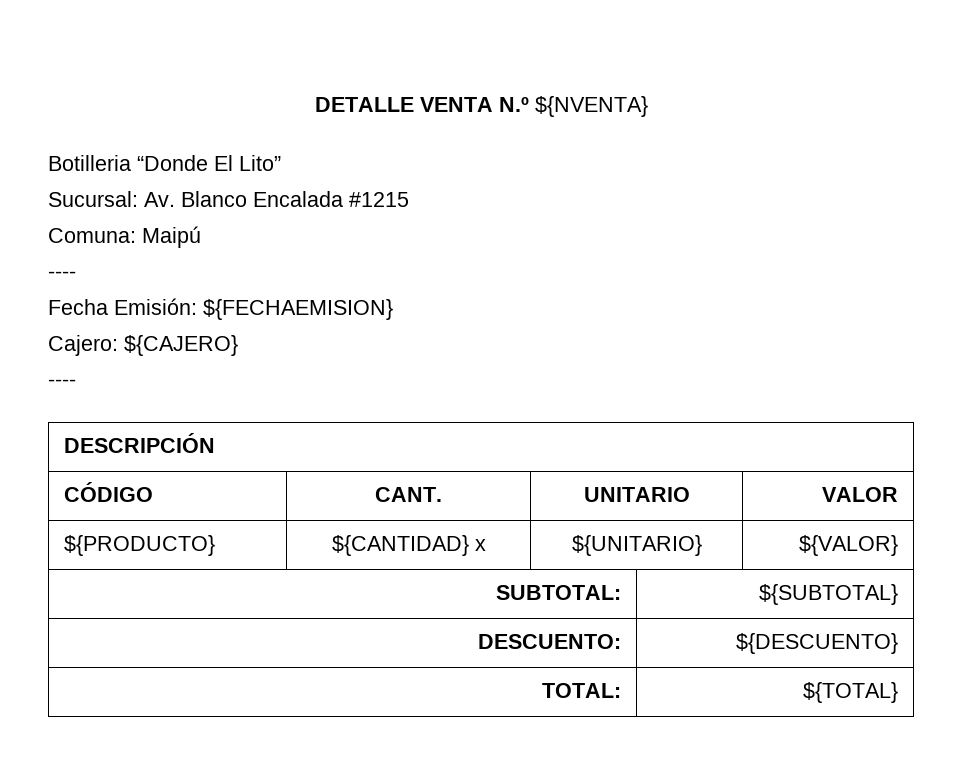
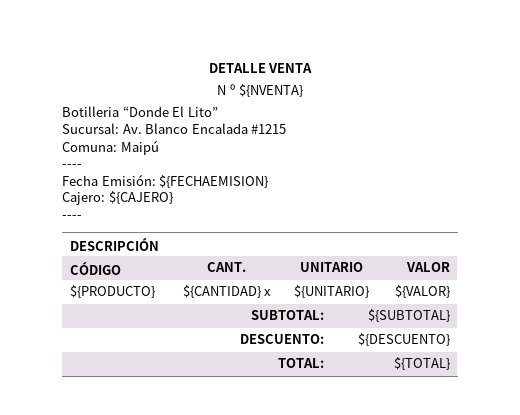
- DETALLE VENTA N.º ${NVENTA}
+ DETALLE VENTA
+ N º ${NVENTA}

